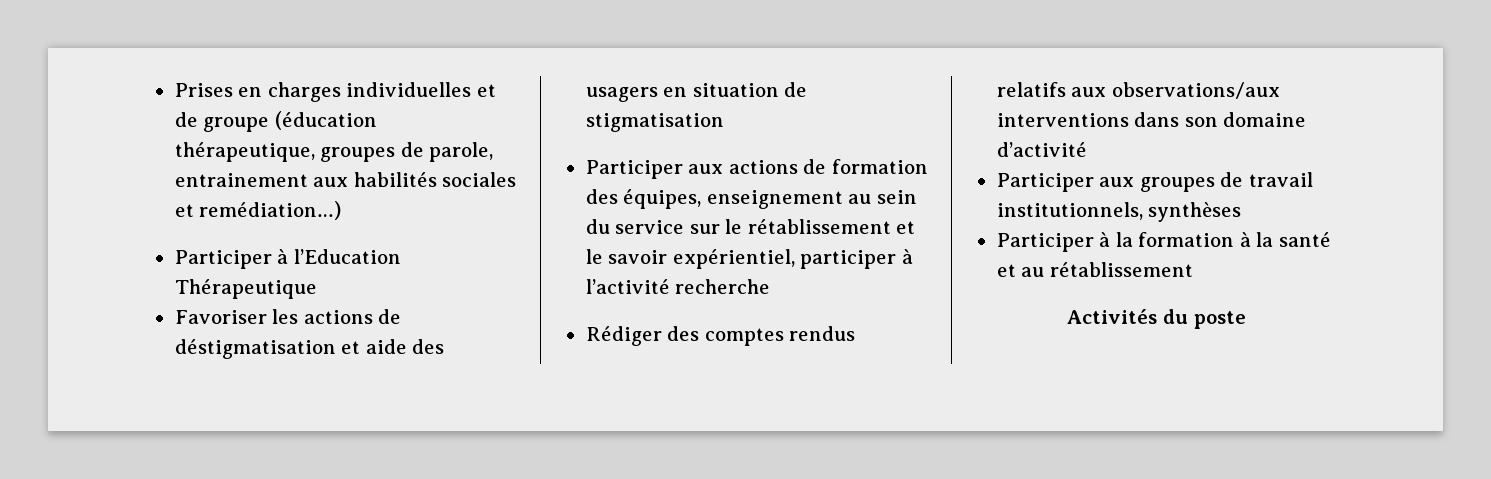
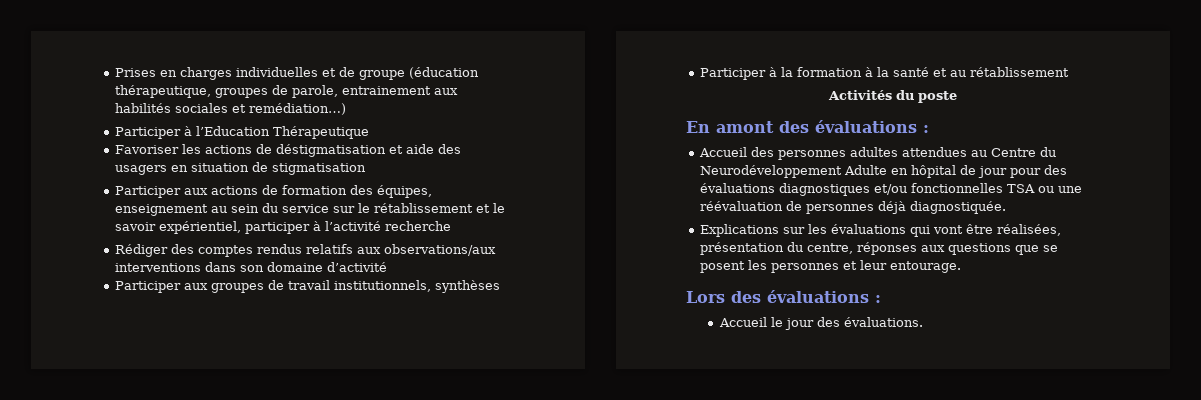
+ En amont des évaluations :
+ Accueil des personnes adultes attendues au Centre du Neurodéveloppement Adulte en hôpital de jour pour des évaluations diagnostiques et/ou fonctionnelles TSA ou une réévaluation de personnes déjà diagnostiquée.
+ Explications sur les évaluations qui vont être réalisées, présentation du centre, réponses aux questions que se posent les personnes et leur entourage.
+ Lors des évaluations :
+ Accueil le jour des évaluations.

